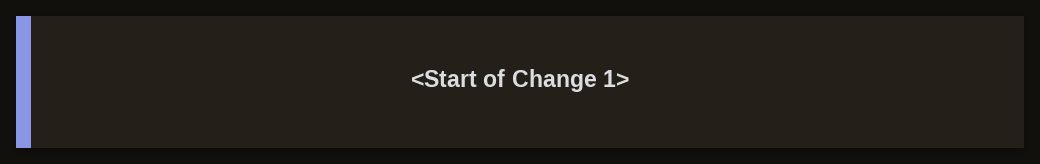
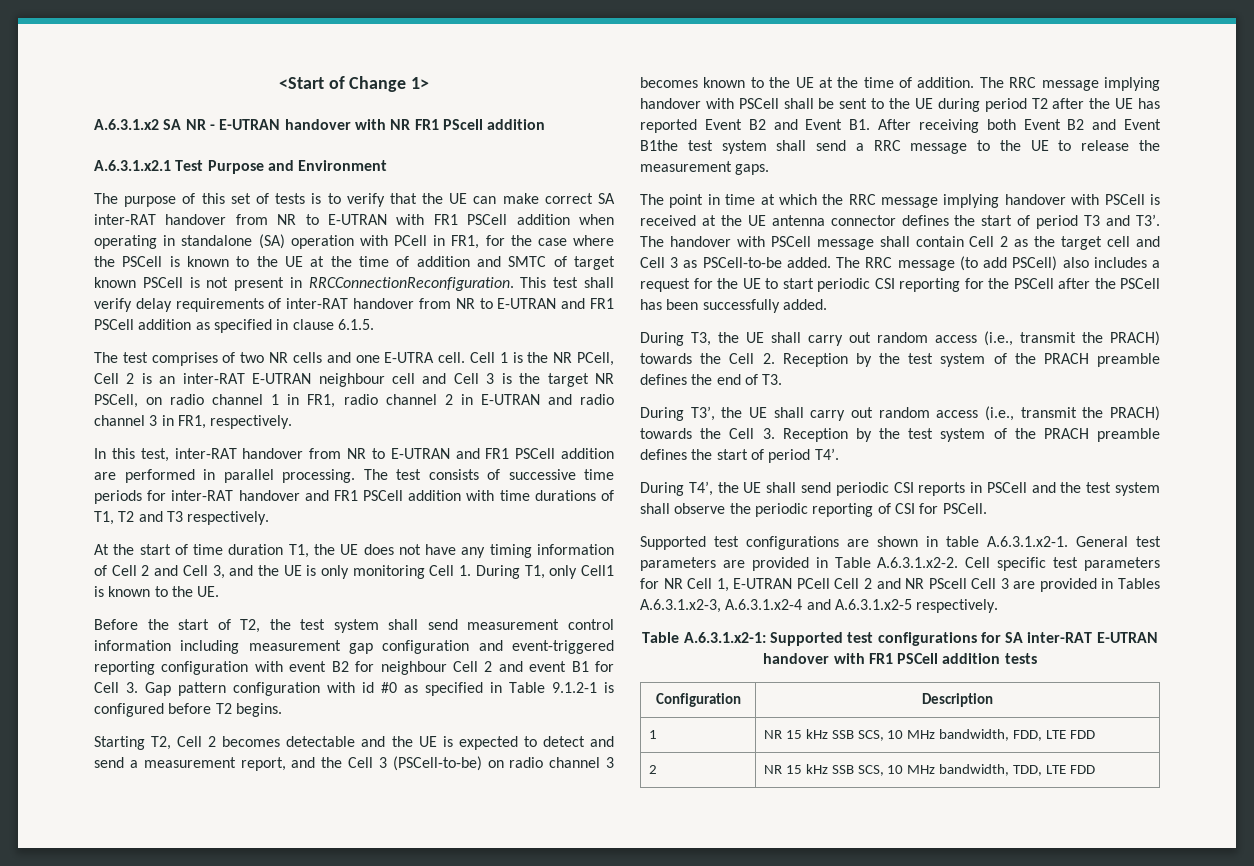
+ A.6.3.1.x2 SA NR - E-UTRAN handover with NR FR1 PScell addition
+ A.6.3.1.x2.1 Test Purpose and Environment
+ The purpose of this set of tests is to verify that the UE can make correct SA inter-RAT handover from NR to E-UTRAN with FR1 PSCell addition when operating in standalone (SA) operation with PCell in FR1, for the case where the PSCell is known to the UE at the time of addition and SMTC of target known PSCell is not present in RRCConnectionReconfiguration. This test shall verify delay requirements of inter-RAT handover from NR to E-UTRAN and FR1 PSCell addition as specified in clause 6.1.5.
+ The test comprises of two NR cells and one E-UTRA cell. Cell 1 is the NR PCell, Cell 2 is an inter-RAT E-UTRAN neighbour cell and Cell 3 is the target NR PSCell, on radio channel 1 in FR1, radio channel 2 in E-UTRAN and radio channel 3 in FR1, respectively.
+ In this test, inter-RAT handover from NR to E-UTRAN and FR1 PSCell addition are performed in parallel processing. The test consists of successive time periods for inter-RAT handover and FR1 PSCell addition with time durations of T1, T2 and T3 respectively.
+ At the start of time duration T1, the UE does not have any timing information of Cell 2 and Cell 3, and the UE is only monitoring Cell 1. During T1, only Cell1 is known to the UE.
+ Before the start of T2, the test system shall send measurement control information including measurement gap configuration and event-triggered reporting configuration with event B2 for neighbour Cell 2 and event B1 for Cell 3. Gap pattern configuration with id #0 as specified in Table 9.1.2-1 is configured before T2 begins.
+ Starting T2, Cell 2 becomes detectable and the UE is expected to detect and send a measurement report, and the Cell 3 (PSCell-to-be) on radio channel 3 becomes known to the UE at the time of addition. The RRC message implying handover with PSCell shall be sent to the UE during period T2 after the UE has reported Event B2 and Event B1. After receiving both Event B2 and Event B1the test system shall send a RRC message to the UE to release the measurement gaps.
+ The point in time at which the RRC message implying handover with PSCell is received at the UE antenna connector defines the start of period T3 and T3’. The handover with PSCell message shall contain Cell 2 as the target cell and Cell 3 as PSCell-to-be added. The RRC message (to add PSCell) also includes a request for the UE to start periodic CSI reporting for the PSCell after the PSCell has been successfully added.
+ During T3, the UE shall carry out random access (i.e., transmit the PRACH) towards the Cell 2. Reception by the test system of the PRACH preamble defines the end of T3.
+ During T3’, the UE shall carry out random access (i.e., transmit the PRACH) towards the Cell 3. Reception by the test system of the PRACH preamble defines the start of period T4’.
+ During T4’, the UE shall send periodic CSI reports in PSCell and the test system shall observe the periodic reporting of CSI for PSCell.
+ Supported test configurations are shown in table A.6.3.1.x2-1. General test parameters are provided in Table A.6.3.1.x2-2. Cell specific test parameters for NR Cell 1, E-UTRAN PCell Cell 2 and NR PScell Cell 3 are provided in Tables A.6.3.1.x2-3, A.6.3.1.x2-4 and A.6.3.1.x2-5 respectively.
+ Table A.6.3.1.x2-1: Supported test configurations for SA inter-RAT E-UTRAN handover with FR1 PSCell addition tests
+ Configuration | Description
+ 1 | NR 15 kHz SSB SCS, 10 MHz bandwidth, FDD, LTE FDD
+ 2 | NR 15 kHz SSB SCS, 10 MHz bandwidth, TDD, LTE FDD

